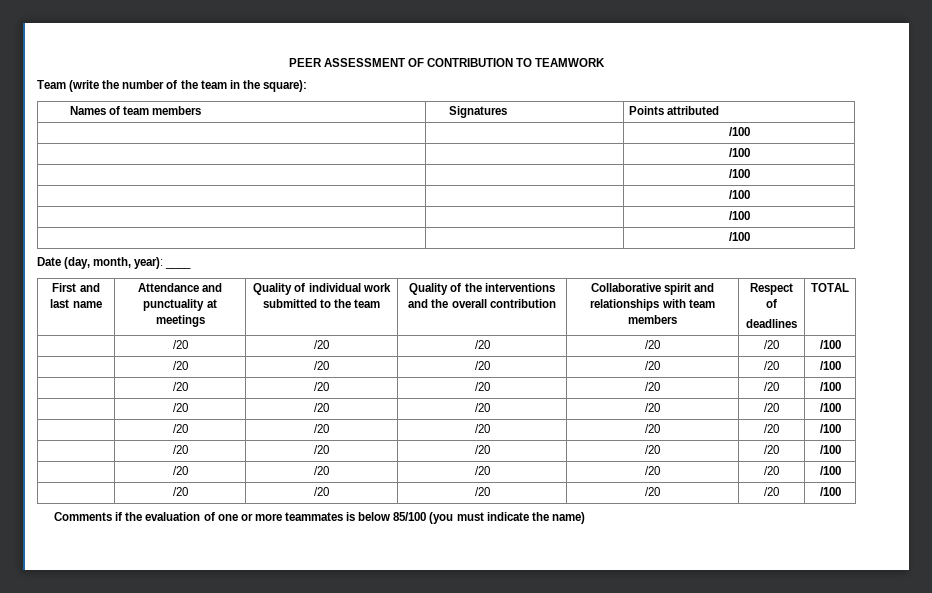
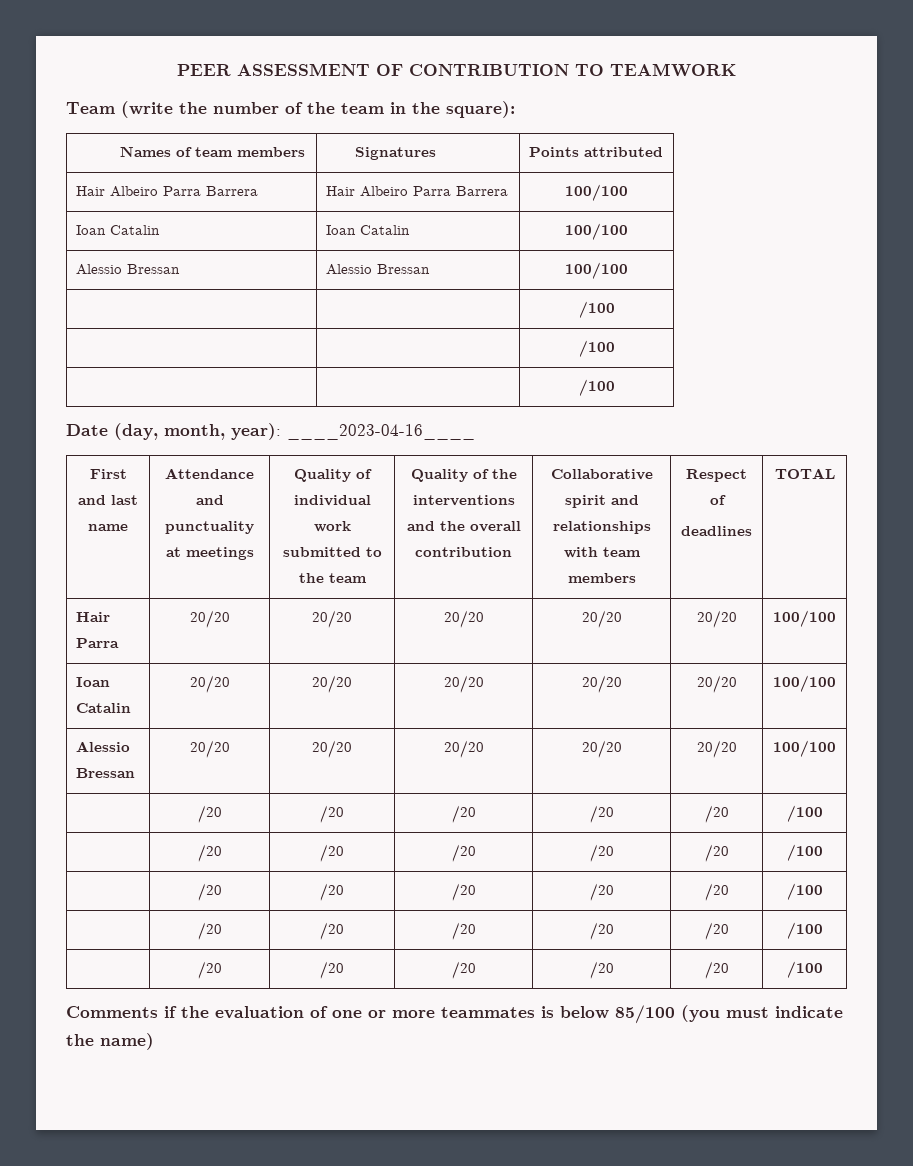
  Names of team members | Signatures | Points attributed
- | | /100
- | | /100
- | | /100
+ Hair Albeiro Parra Barrera | Hair Albeiro Parra Barrera | 100/100
+ Ioan Catalin | Ioan Catalin | 100/100
+ Alessio Bressan | Alessio Bressan | 100/100
- Date (day, month, year): ____
+ Date (day, month, year): ____2023-04-16____
  First and last name | Attendance and punctuality at meetings | Quality of individual work submitted to the team | Quality of the interventions and the overall contribution | Collaborative spirit and relationships with team members | Respect of
  deadlines | TOTAL
- | /20 | /20 | /20 | /20 | /20 | /100
- | /20 | /20 | /20 | /20 | /20 | /100
- | /20 | /20 | /20 | /20 | /20 | /100
+ Hair Parra | 20/20 | 20/20 | 20/20 | 20/20 | 20/20 | 100/100
+ Ioan Catalin | 20/20 | 20/20 | 20/20 | 20/20 | 20/20 | 100/100
+ Alessio Bressan | 20/20 | 20/20 | 20/20 | 20/20 | 20/20 | 100/100

